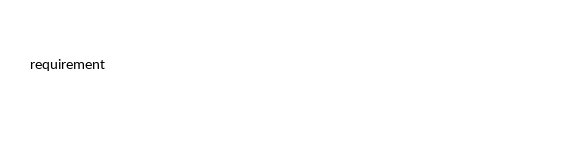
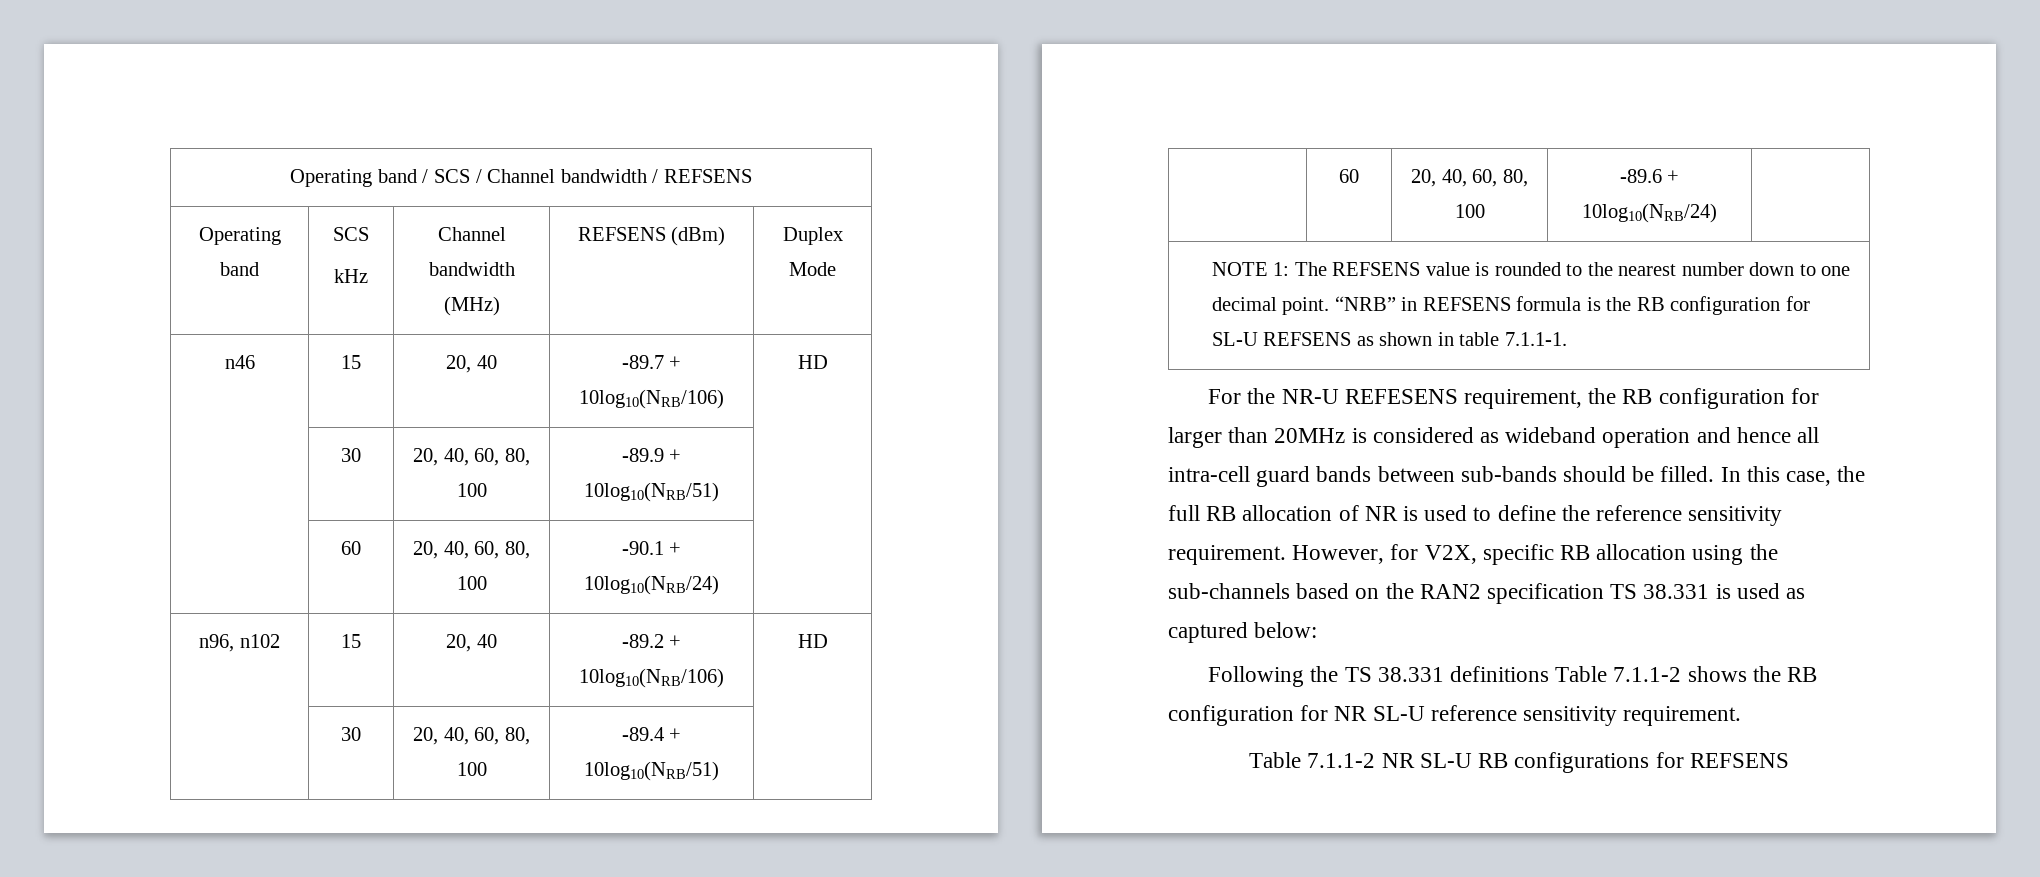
- requirement
+ Operating band / SCS / Channel bandwidth / REFSENS
+ Operating band | SCS
+ kHz | Channel bandwidth (MHz) | REFSENS (dBm) | Duplex Mode
+ n46 | 15 | 20, 40 | -89.7 + 10log10(NRB/106) | HD
+ | 30 | 20, 40, 60, 80, 100 | -89.9 + 10log10(NRB/51) |
+ | 60 | 20, 40, 60, 80, 100 | -90.1 + 10log10(NRB/24) |
+ n96, n102 | 15 | 20, 40 | -89.2 + 10log10(NRB/106) | HD
+ | 30 | 20, 40, 60, 80, 100 | -89.4 + 10log10(NRB/51) |
+ | 60 | 20, 40, 60, 80, 100 | -89.6 + 10log10(NRB/24) |
+ NOTE 1: The REFSENS value is rounded to the nearest number down to one decimal point. “NRB” in REFSENS formula is the RB configuration for SL-U REFSENS as shown in table 7.1.1-1.
+ For the NR-U REFESENS requirement, the RB configuration for larger than 20MHz is considered as wideband operation and hence all intra-cell guard bands between sub-bands should be filled. In this case, the full RB allocation of NR is used to define the reference sensitivity requirement. However, for V2X, specific RB allocation using the sub-channels based on the RAN2 specification TS 38.331 is used as captured below:
+ Following the TS 38.331 definitions Table 7.1.1-2 shows the RB configuration for NR SL-U reference sensitivity requirement.
+ Table 7.1.1-2 NR SL-U RB configurations for REFSENS

